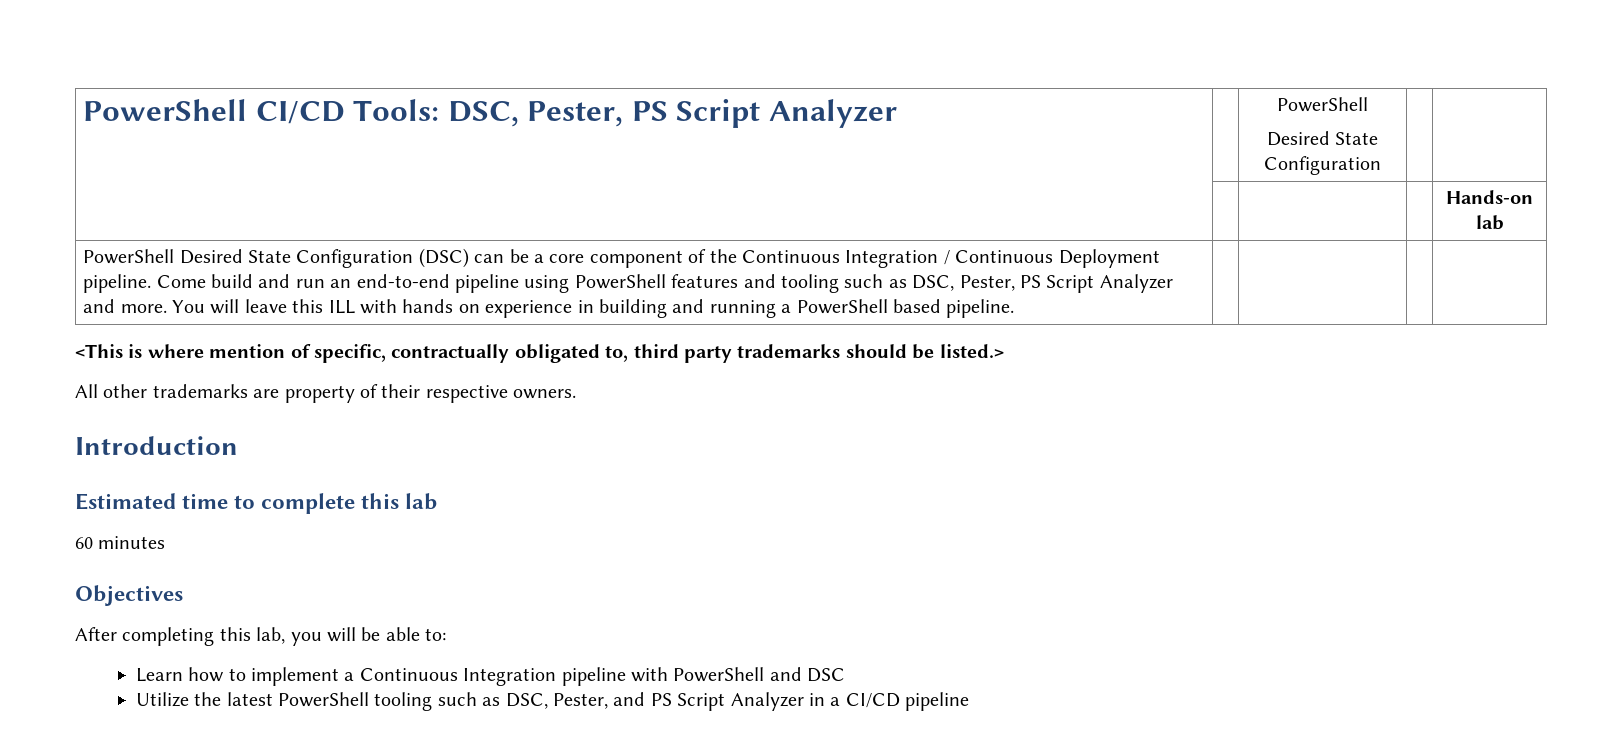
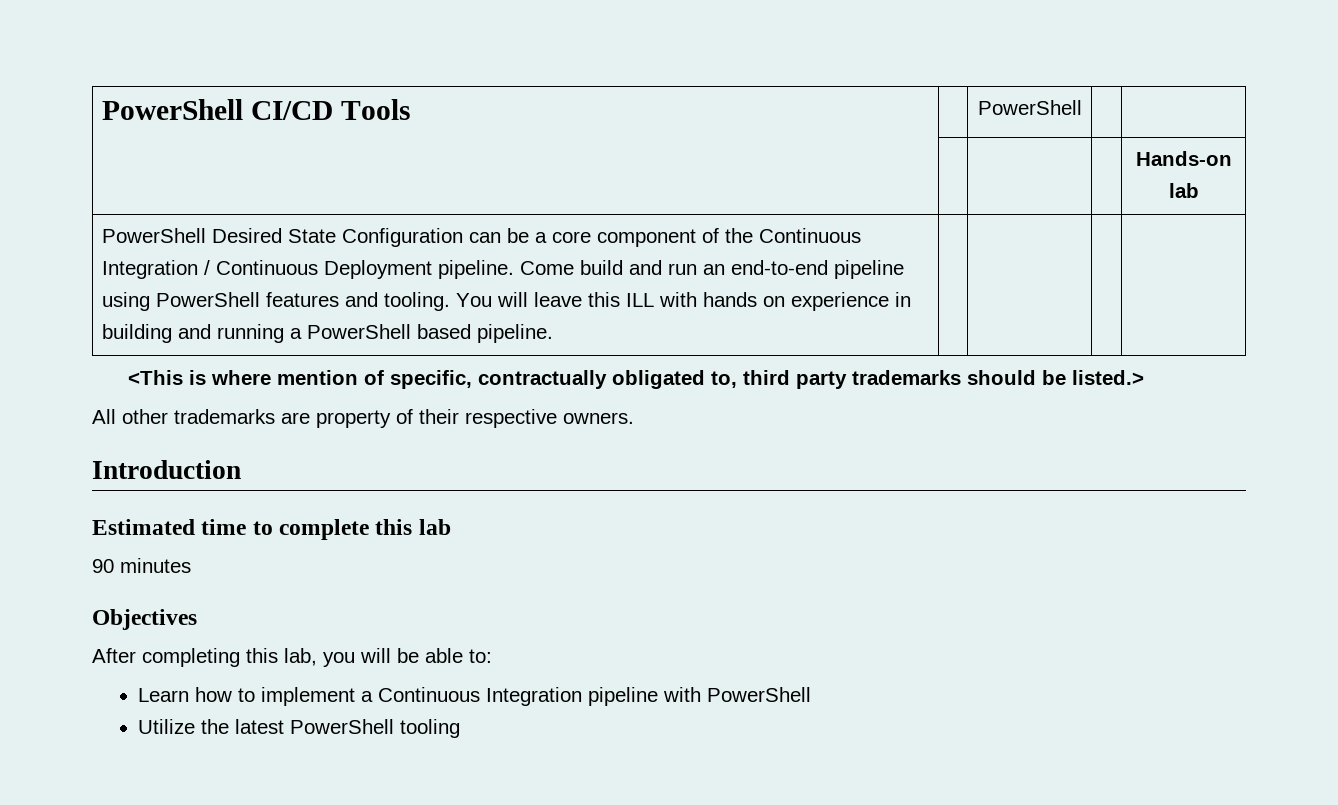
- PowerShell CI/CD Tools: DSC, Pester, PS Script Analyzer | | PowerShell
- Desired State Configuration | |
+ PowerShell CI/CD Tools | | PowerShell | |
- PowerShell Desired State Configuration (DSC) can be a core component of the Continuous Integration / Continuous Deployment pipeline.
+ PowerShell Desired State Configuration can be a core component of the Continuous Integration / Continuous Deployment pipeline.
- Come build and run an end-to-end pipeline using PowerShell features and tooling such as DSC, Pester, PS Script Analyzer and more.
+ Come build and run an end-to-end pipeline using PowerShell features and tooling.
- 60 minutes
+ 90 minutes
- Learn how to implement a Continuous Integration pipeline with PowerShell and DSC
+ Learn how to implement a Continuous Integration pipeline with PowerShell
- Utilize the latest PowerShell tooling such as DSC, Pester, and PS Script Analyzer in a CI/CD pipeline
+ Utilize the latest PowerShell tooling

